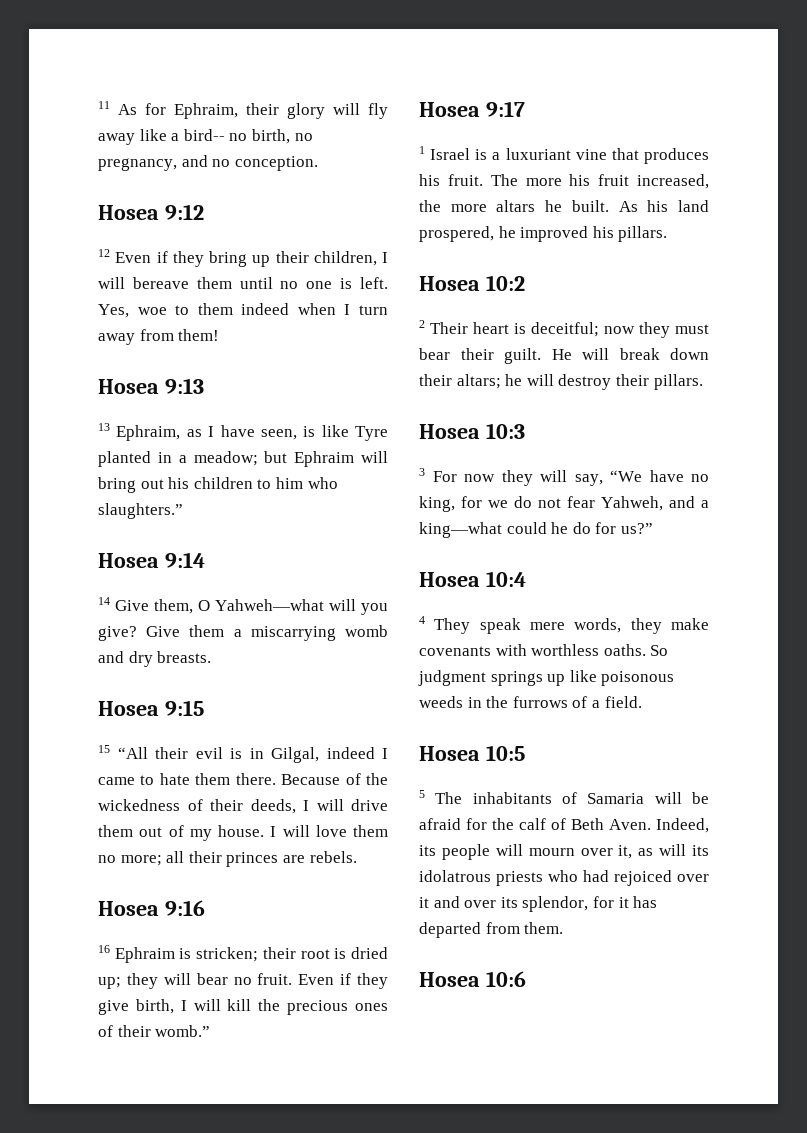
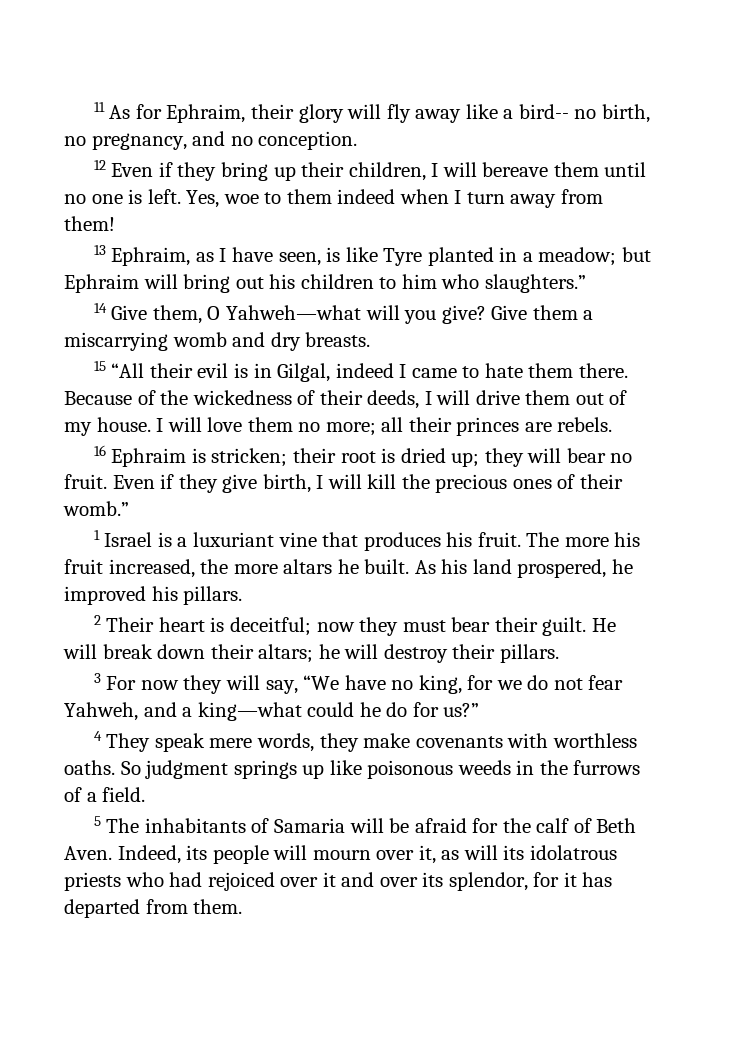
- Hosea 9:12
- Hosea 9:13
- Hosea 9:14
- Hosea 9:15
- Hosea 9:16
- Hosea 9:17
- Hosea 10:2
- Hosea 10:3
- Hosea 10:4
- Hosea 10:5
- Hosea 10:6

